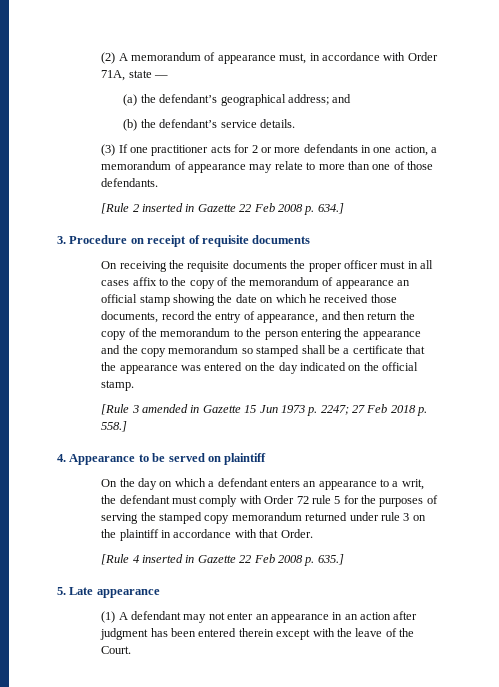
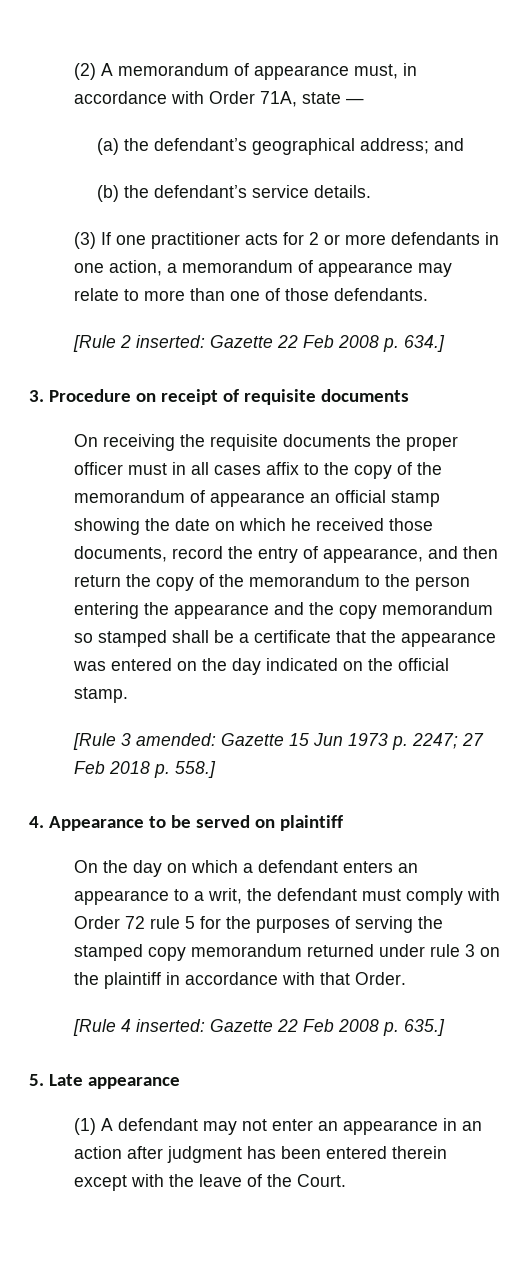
- [Rule 2 inserted in Gazette 22 Feb 2008 p. 634.]
+ [Rule 2 inserted: Gazette 22 Feb 2008 p. 634.]
- [Rule 3 amended in Gazette 15 Jun 1973 p. 2247; 27 Feb 2018 p. 558.]
+ [Rule 3 amended: Gazette 15 Jun 1973 p. 2247; 27 Feb 2018 p. 558.]
- [Rule 4 inserted in Gazette 22 Feb 2008 p. 635.]
+ [Rule 4 inserted: Gazette 22 Feb 2008 p. 635.]

